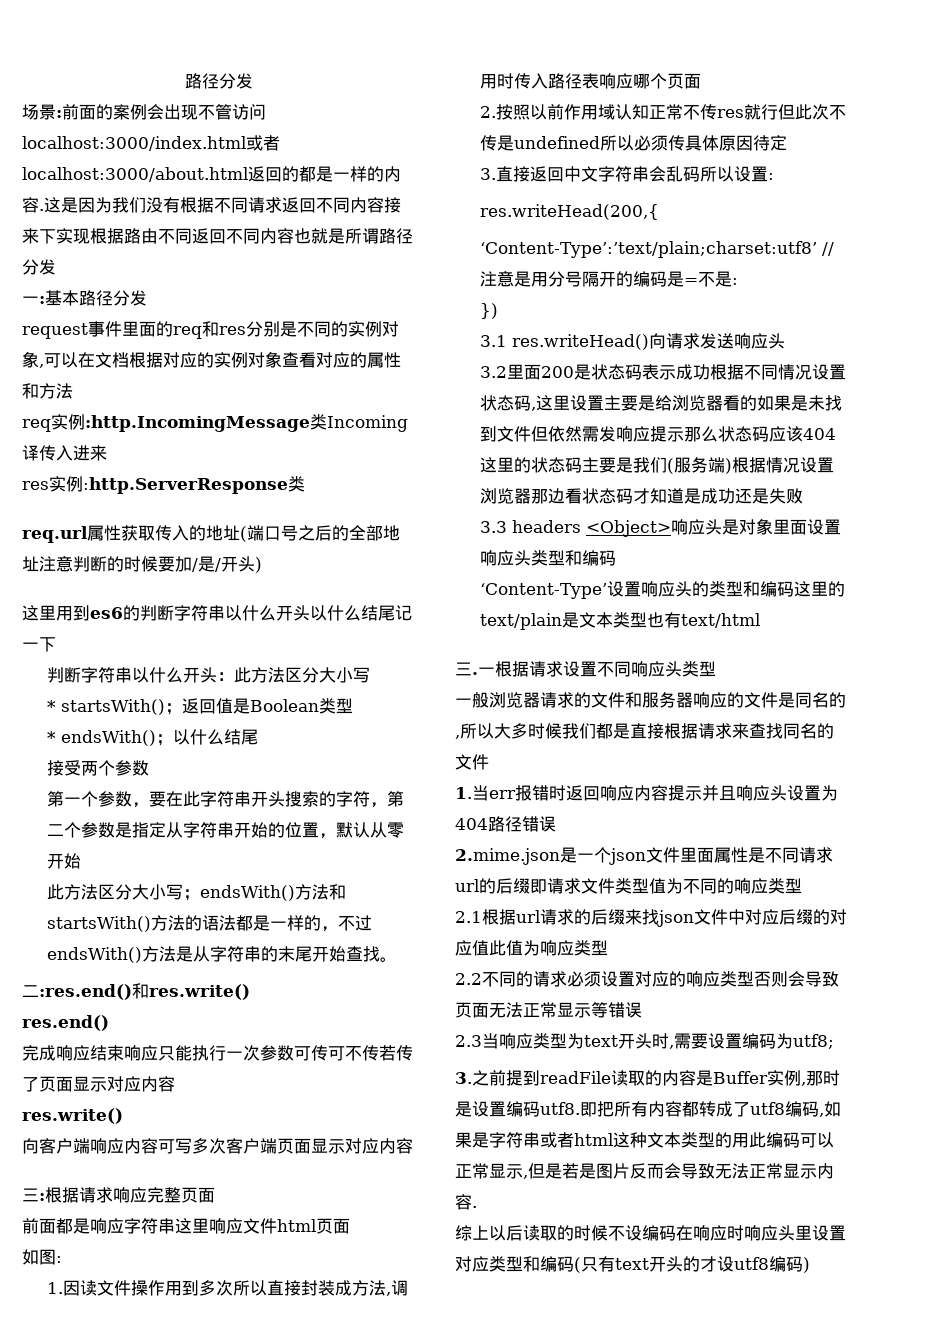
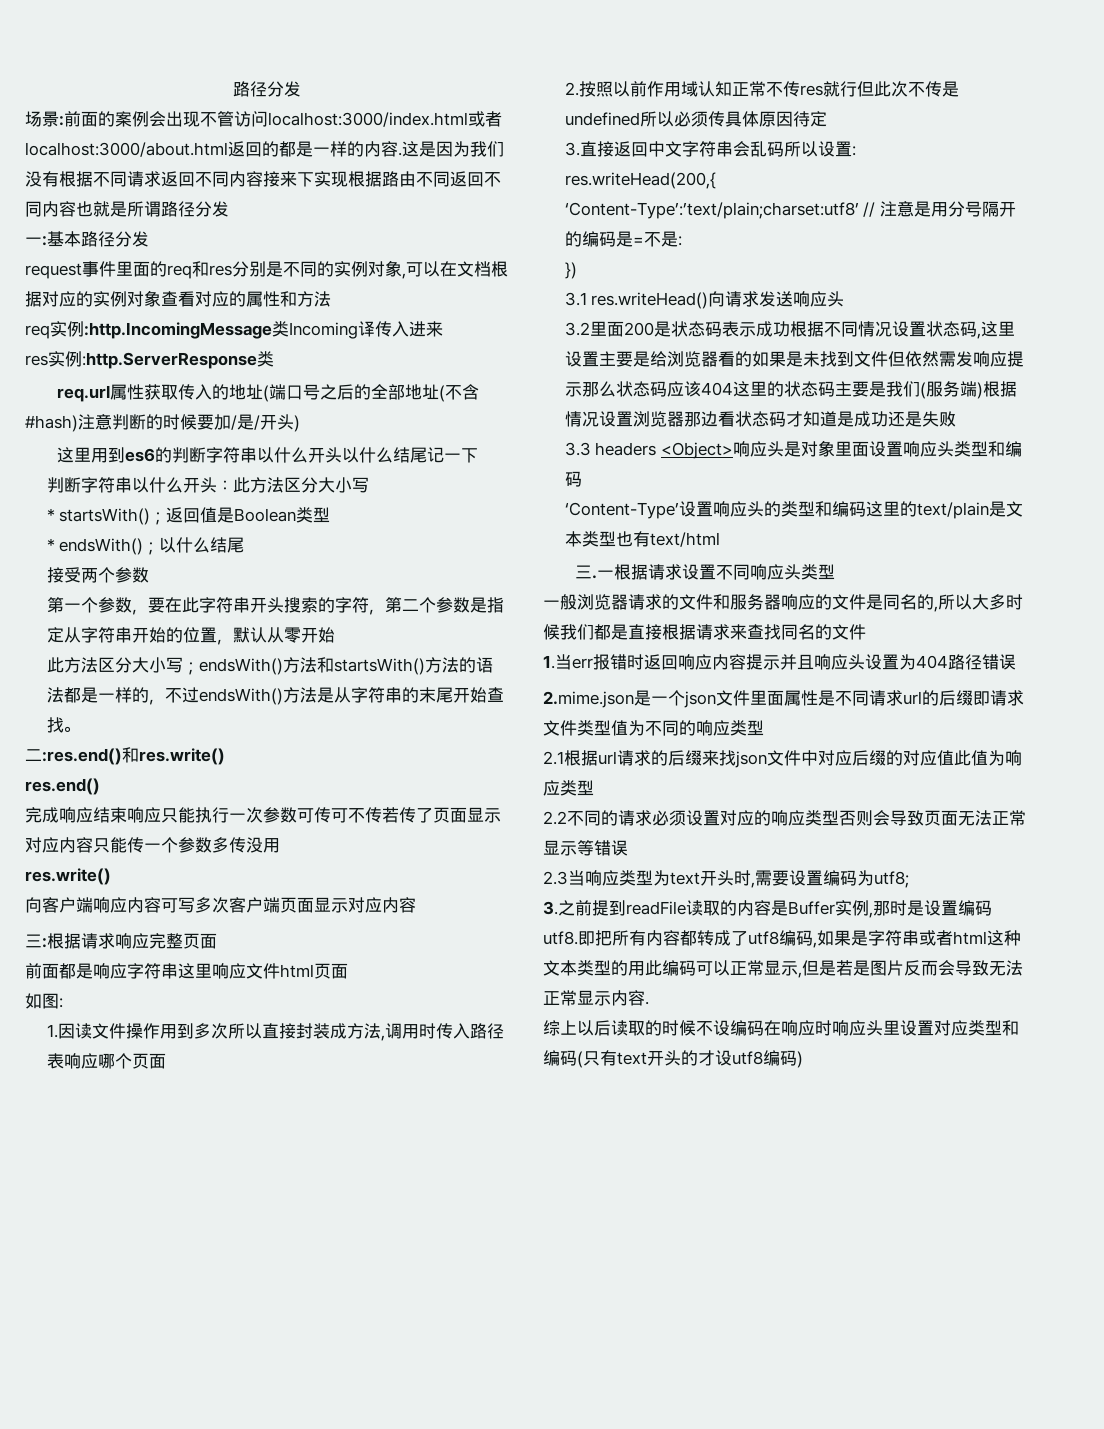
- req.url属性获取传入的地址(端口号之后的全部地址注意判断的时候要加/是/开头)
+ req.url属性获取传入的地址(端口号之后的全部地址(不含#hash)注意判断的时候要加/是/开头)
- 完成响应结束响应只能执行一次参数可传可不传若传了页面显示对应内容
+ 完成响应结束响应只能执行一次参数可传可不传若传了页面显示对应内容只能传一个参数多传没用

